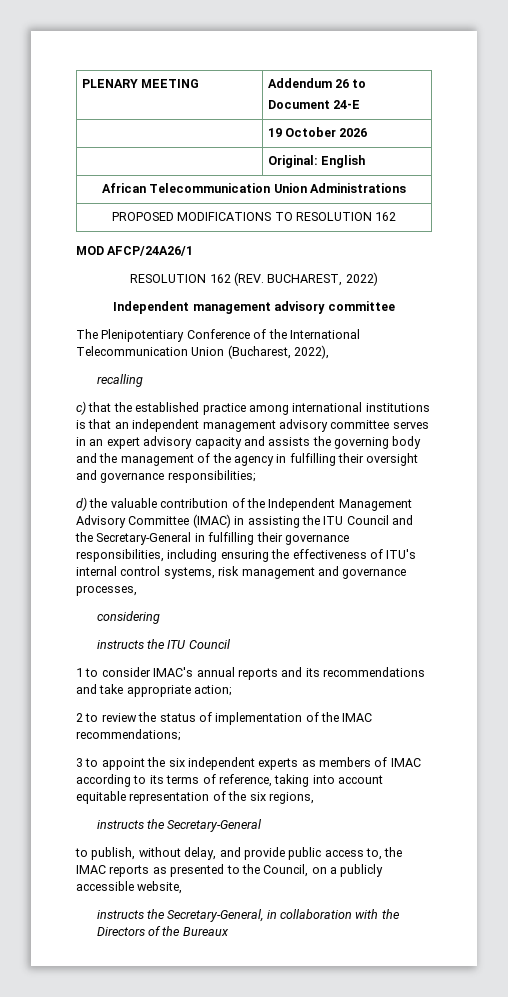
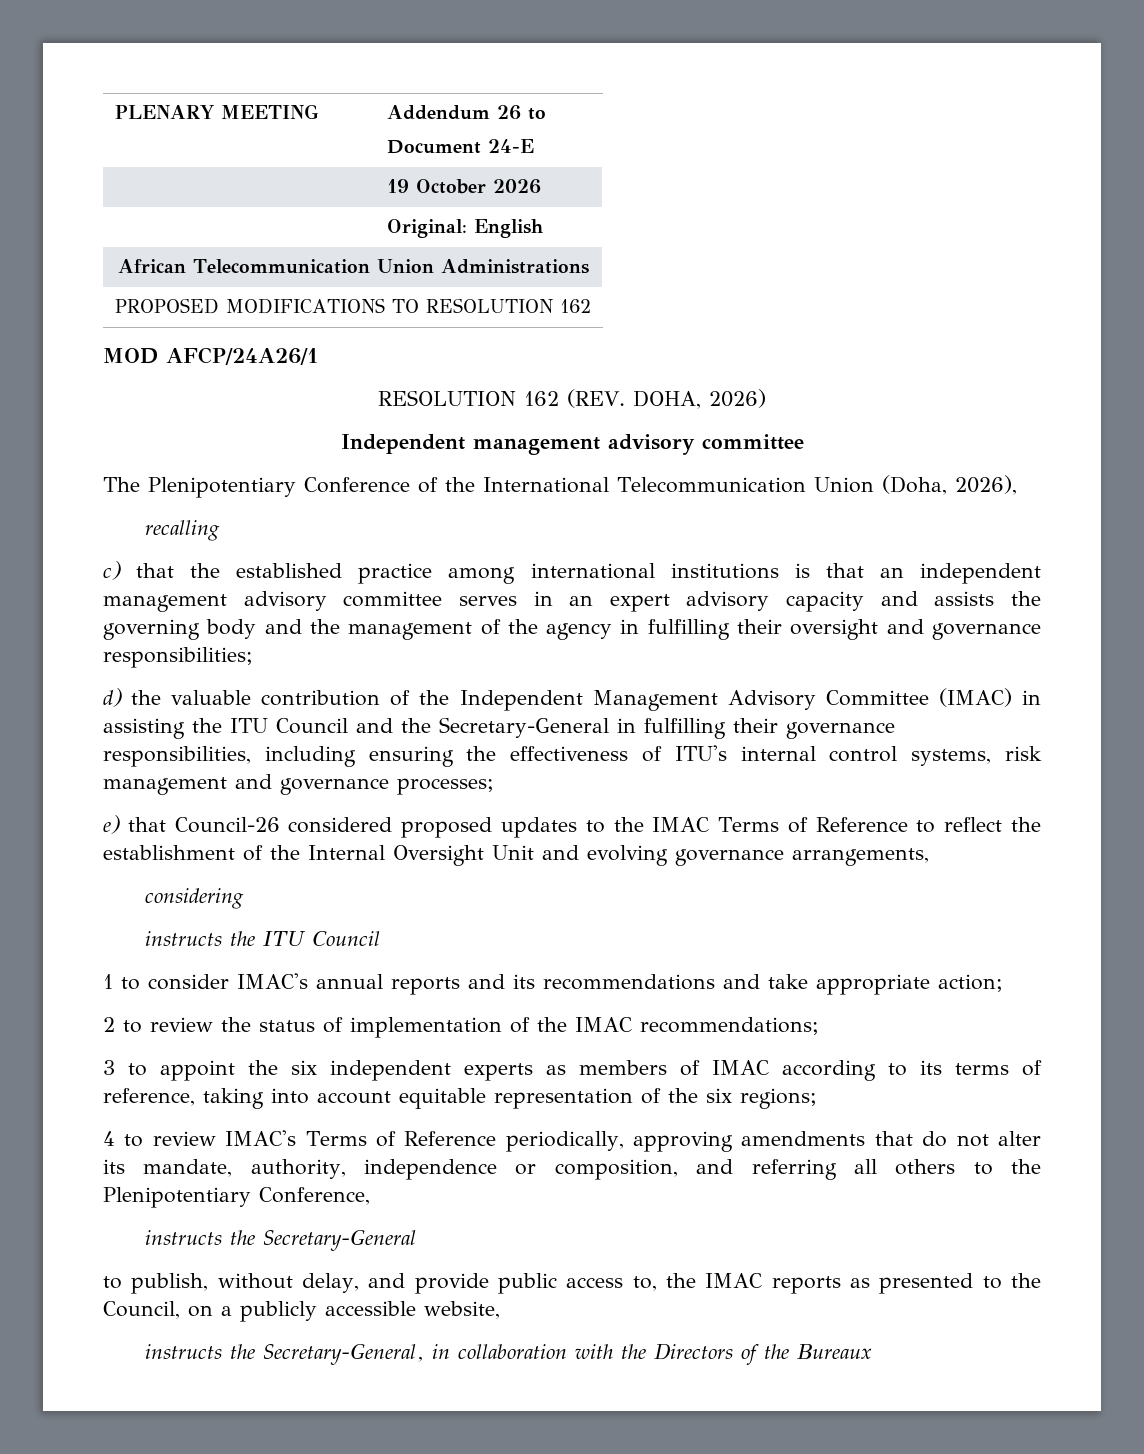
- RESOLUTION 162 (REV. BUCHAREST, 2022)
+ RESOLUTION 162 (REV. DOHA, 2026)
- The Plenipotentiary Conference of the International Telecommunication Union (Bucharest, 2022),
+ The Plenipotentiary Conference of the International Telecommunication Union (Doha, 2026),
- d) the valuable contribution of the Independent Management Advisory Committee (IMAC) in assisting the ITU Council and the Secretary-General in fulfilling their governance responsibilities, including ensuring the effectiveness of ITU's internal control systems, risk management and governance processes,
+ d) the valuable contribution of the Independent Management Advisory Committee (IMAC) in assisting the ITU Council and the Secretary-General in fulfilling their governance responsibilities, including ensuring the effectiveness of ITU's internal control systems, risk management and governance processes;
+ e) that Council-26 considered proposed updates to the IMAC Terms of Reference to reflect the establishment of the Internal Oversight Unit and evolving governance arrangements,
- 3 to appoint the six independent experts as members of IMAC according to its terms of reference, taking into account equitable representation of the six regions,
+ 3 to appoint the six independent experts as members of IMAC according to its terms of reference, taking into account equitable representation of the six regions;
+ 4 to review IMAC's Terms of Reference periodically, approving amendments that do not alter its mandate, authority, independence or composition, and referring all others to the Plenipotentiary Conference,

